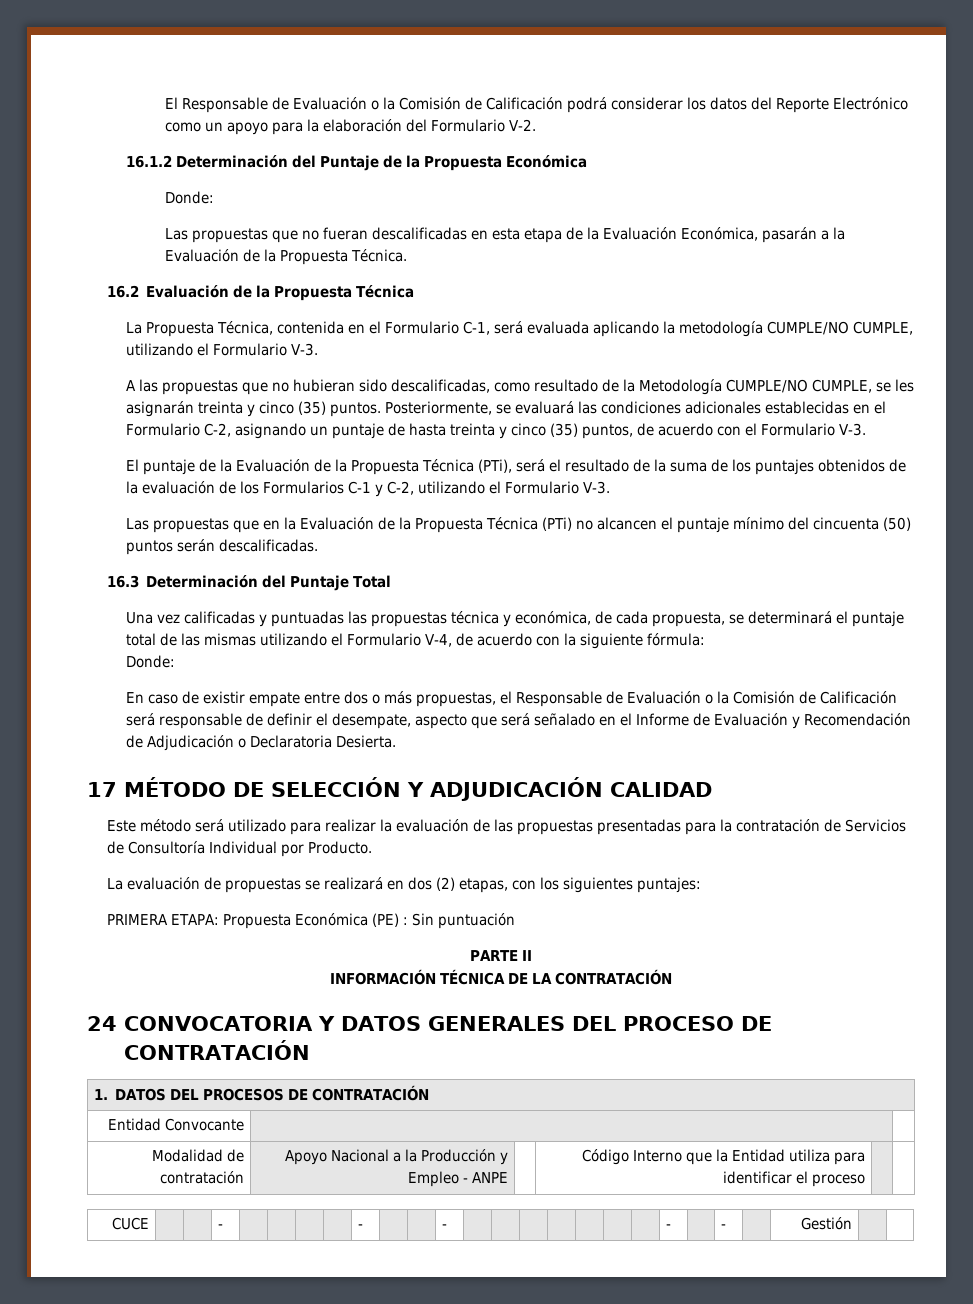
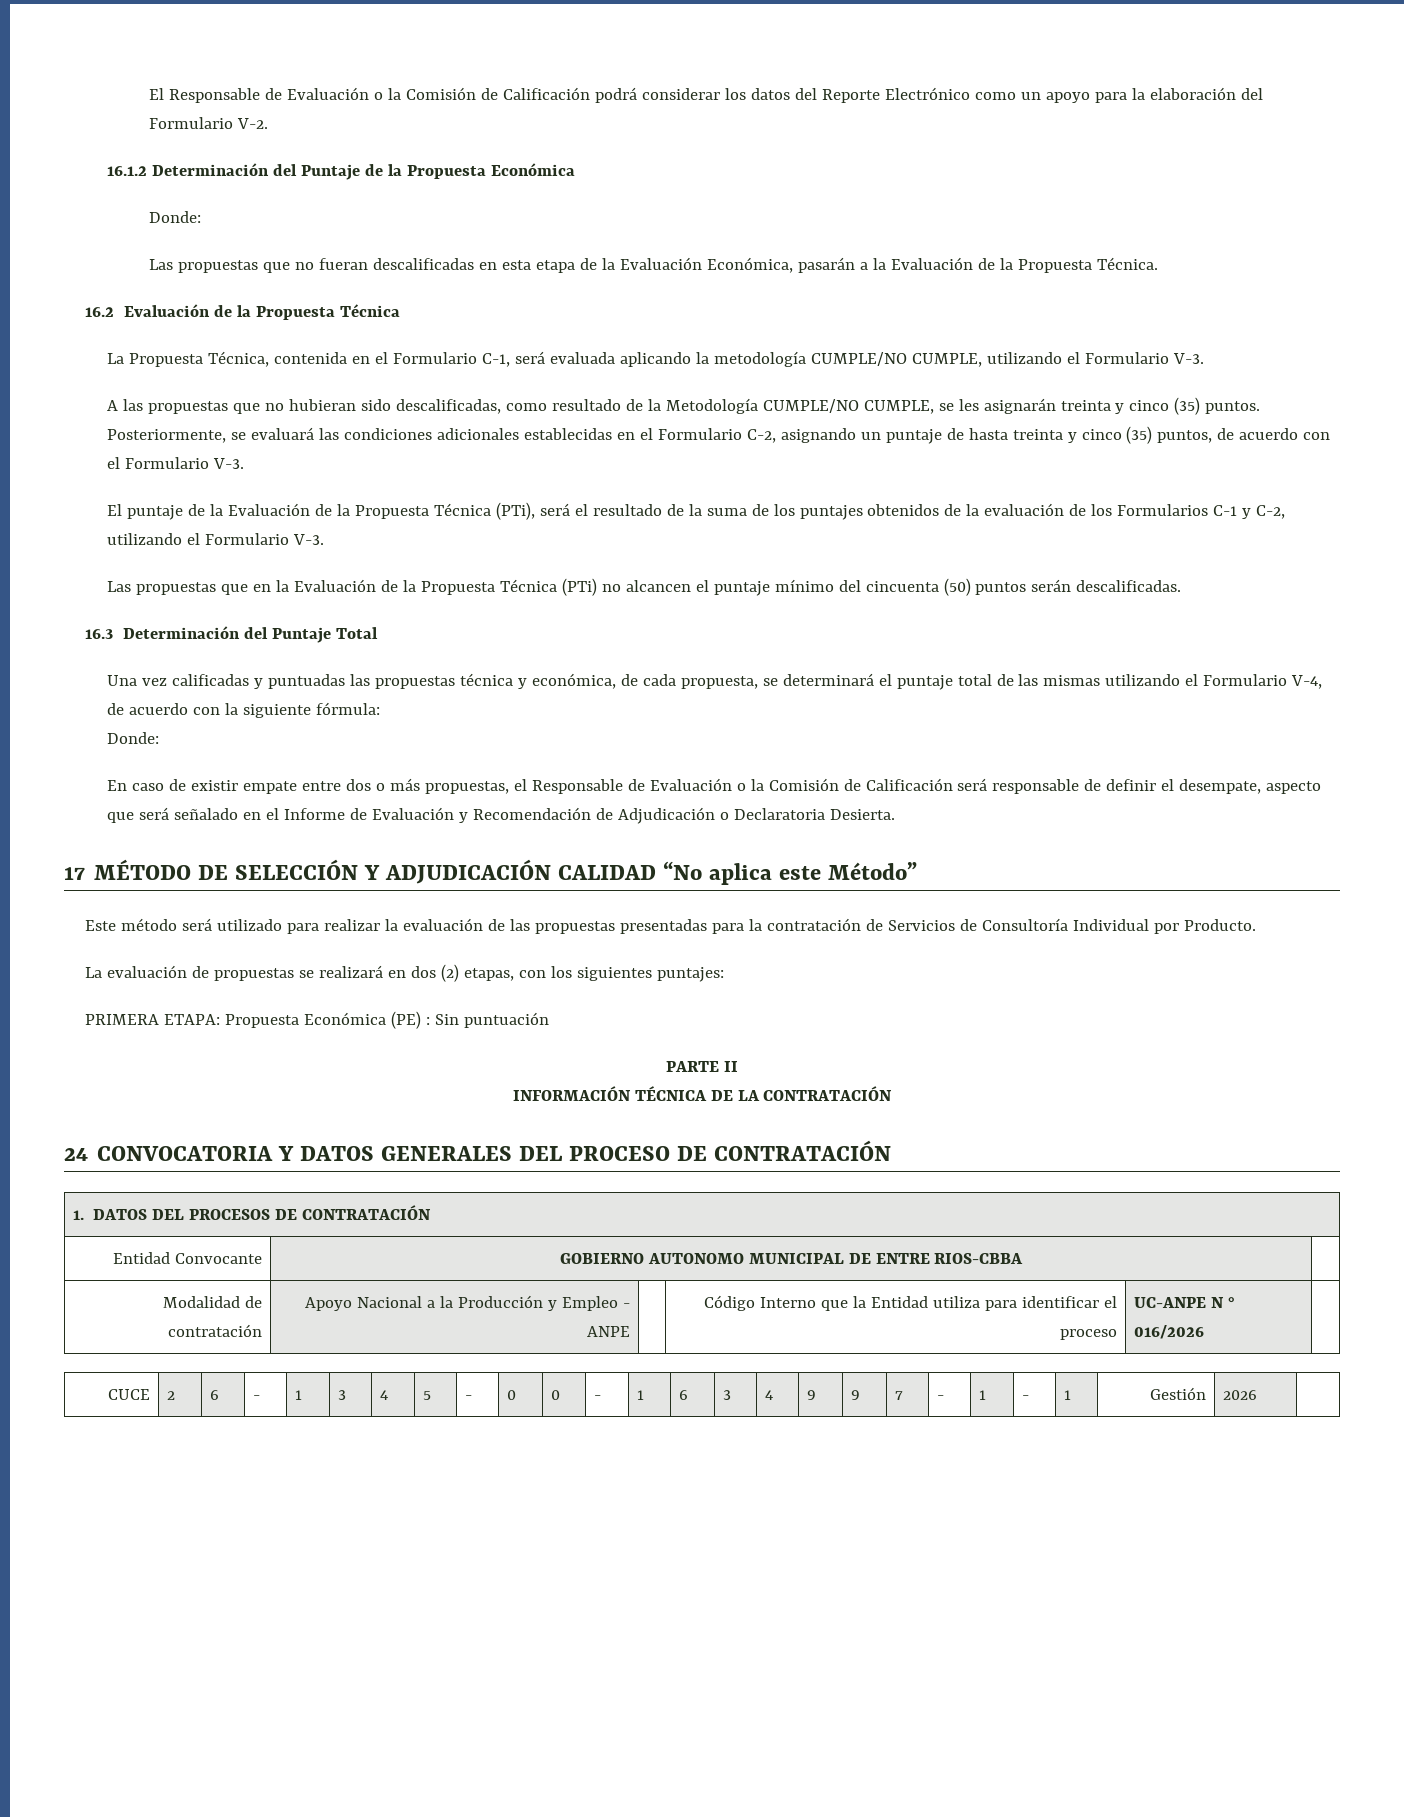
- 17 MÉTODO DE SELECCIÓN Y ADJUDICACIÓN CALIDAD
+ 17 MÉTODO DE SELECCIÓN Y ADJUDICACIÓN CALIDAD “No aplica este Método”
- Entidad Convocante | |
+ Entidad Convocante | GOBIERNO AUTONOMO MUNICIPAL DE ENTRE RIOS-CBBA |
- Modalidad de contratación | Apoyo Nacional a la Producción y Empleo - ANPE | | Código Interno que la Entidad utiliza para identificar el proceso | |
+ Modalidad de contratación | Apoyo Nacional a la Producción y Empleo - ANPE | | Código Interno que la Entidad utiliza para identificar el proceso | UC-ANPE N ° 016/2026 |
- CUCE | | | - | | | | | - | | | - | | | | | | | | - | | - | | Gestión | |
+ CUCE | 2 | 6 | - | 1 | 3 | 4 | 5 | - | 0 | 0 | - | 1 | 6 | 3 | 4 | 9 | 9 | 7 | - | 1 | - | 1 | Gestión | 2026 |

